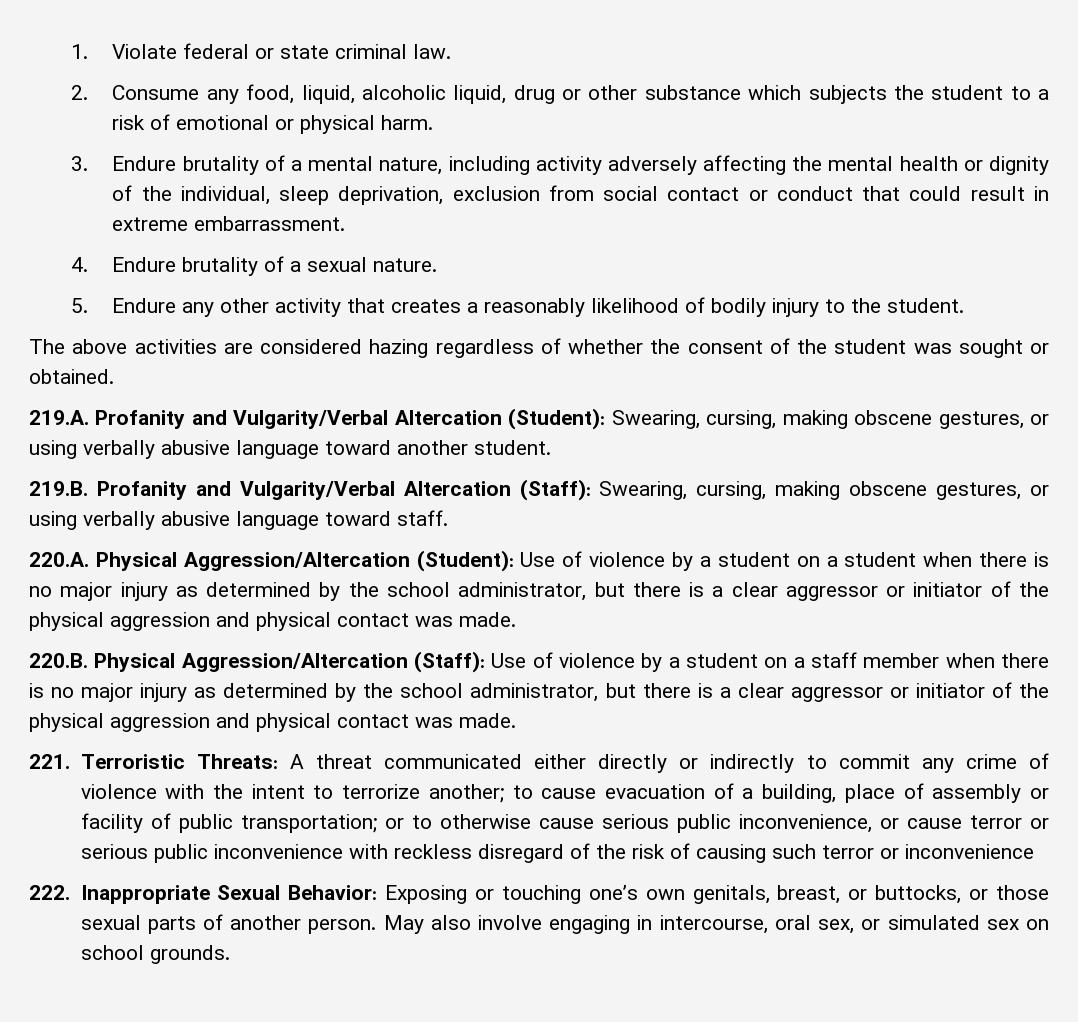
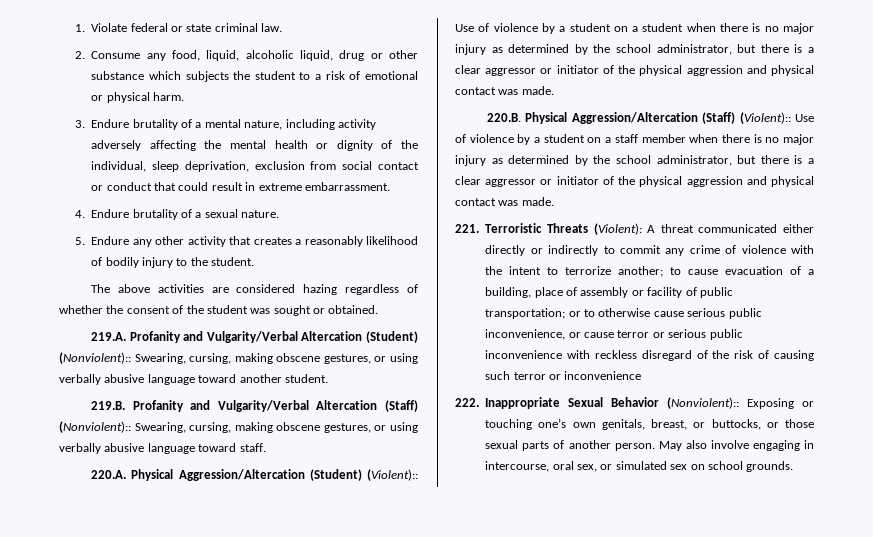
- 219.A. Profanity and Vulgarity/Verbal Altercation (Student): Swearing, cursing, making obscene gestures, or using verbally abusive language toward another student.
+ 219.A. Profanity and Vulgarity/Verbal Altercation (Student) (Nonviolent):: Swearing, cursing, making obscene gestures, or using verbally abusive language toward another student.
- 219.B. Profanity and Vulgarity/Verbal Altercation (Staff): Swearing, cursing, making obscene gestures, or using verbally abusive language toward staff.
+ 219.B. Profanity and Vulgarity/Verbal Altercation (Staff) (Nonviolent):: Swearing, cursing, making obscene gestures, or using verbally abusive language toward staff.
- 220.A. Physical Aggression/Altercation (Student): Use of violence by a student on a student when there is no major injury as determined by the school administrator, but there is a clear aggressor or initiator of the physical aggression and physical contact was made.
+ 220.A. Physical Aggression/Altercation (Student) (Violent):: Use of violence by a student on a student when there is no major injury as determined by the school administrator, but there is a clear aggressor or initiator of the physical aggression and physical contact was made.
- 220.B. Physical Aggression/Altercation (Staff): Use of violence by a student on a staff member when there is no major injury as determined by the school administrator, but there is a clear aggressor or initiator of the physical aggression and physical contact was made.
+ 220.B. Physical Aggression/Altercation (Staff) (Violent):: Use of violence by a student on a staff member when there is no major injury as determined by the school administrator, but there is a clear aggressor or initiator of the physical aggression and physical contact was made.
- 221. Terroristic Threats:
+ 221. Terroristic Threats (Violent):
- 222. Inappropriate Sexual Behavior: Exposing or touching one’s own genitals, breast, or buttocks, or those sexual parts of another person.
+ 222. Inappropriate Sexual Behavior (Nonviolent):: Exposing or touching one’s own genitals, breast, or buttocks, or those sexual parts of another person.

